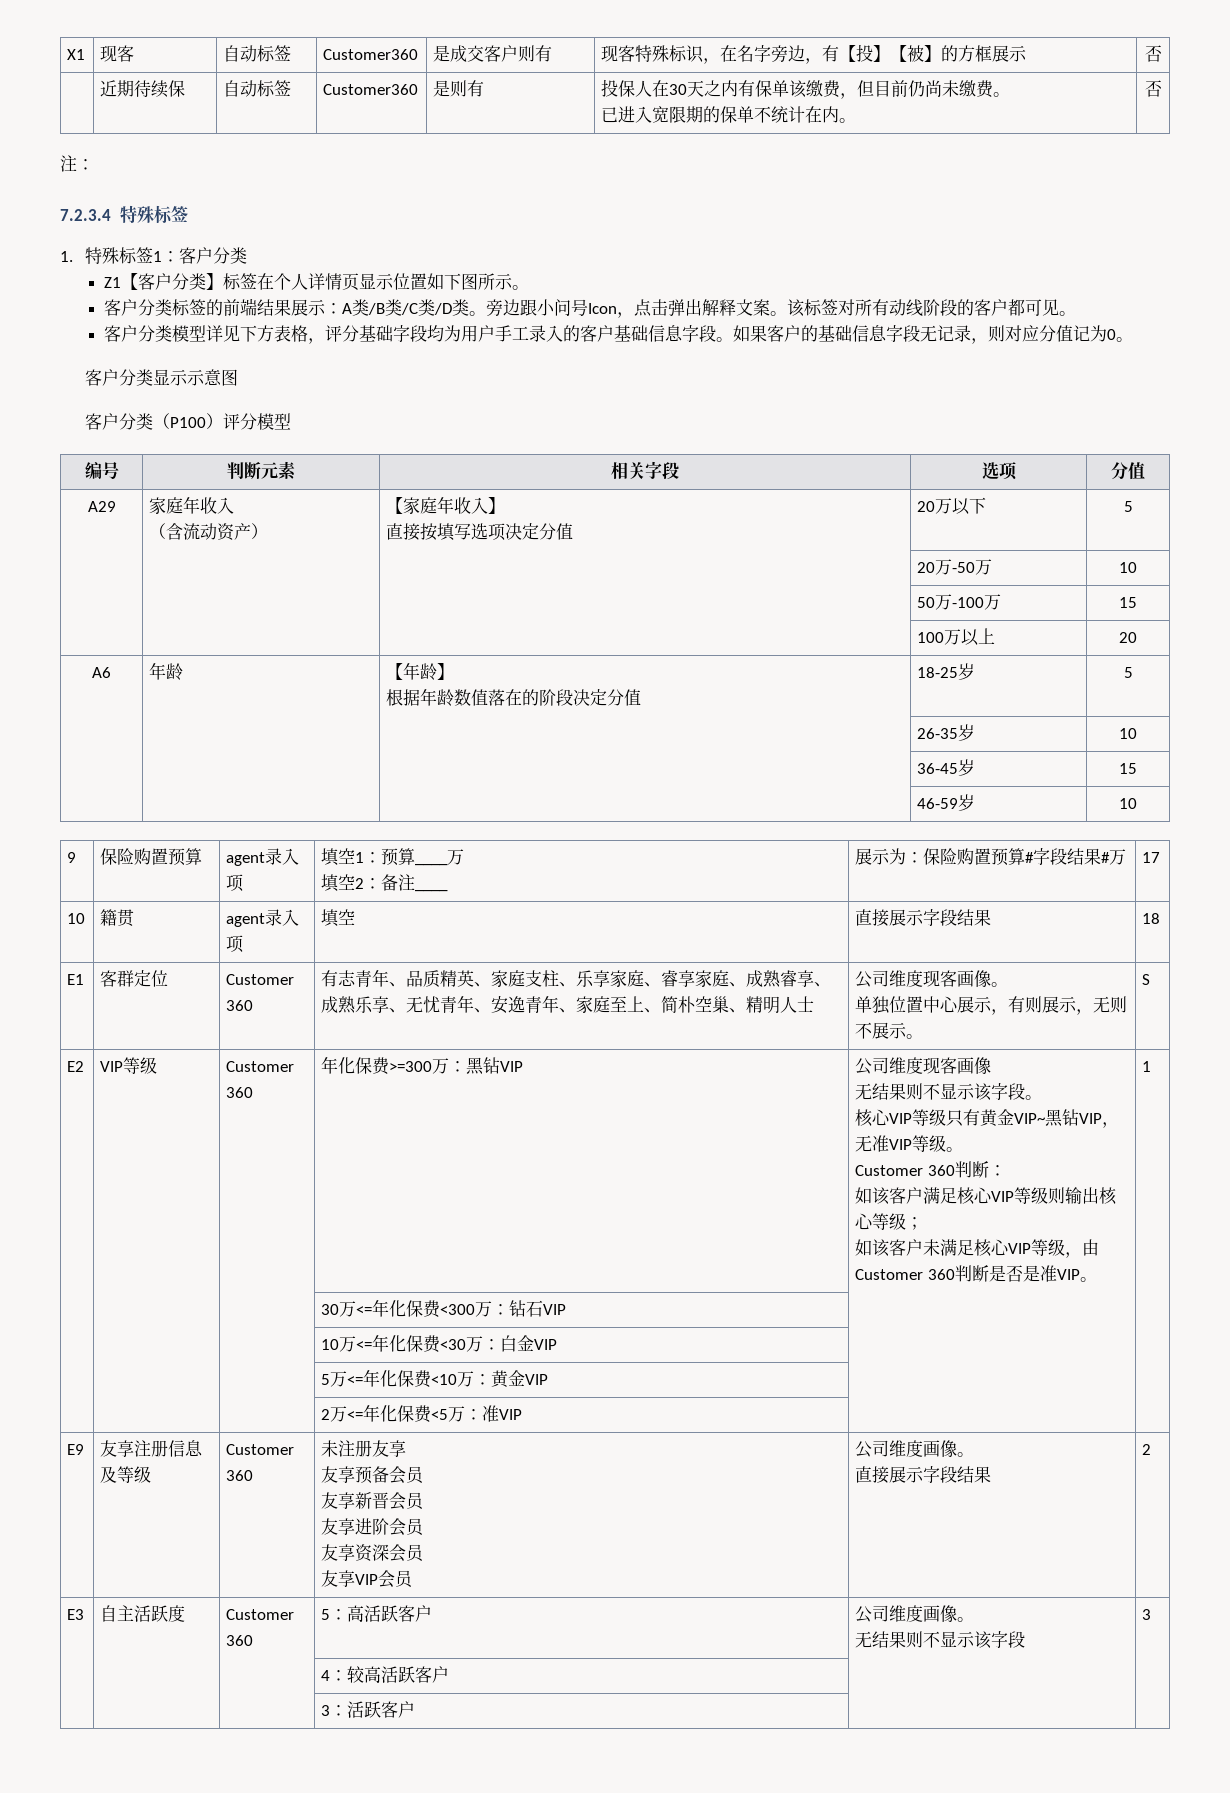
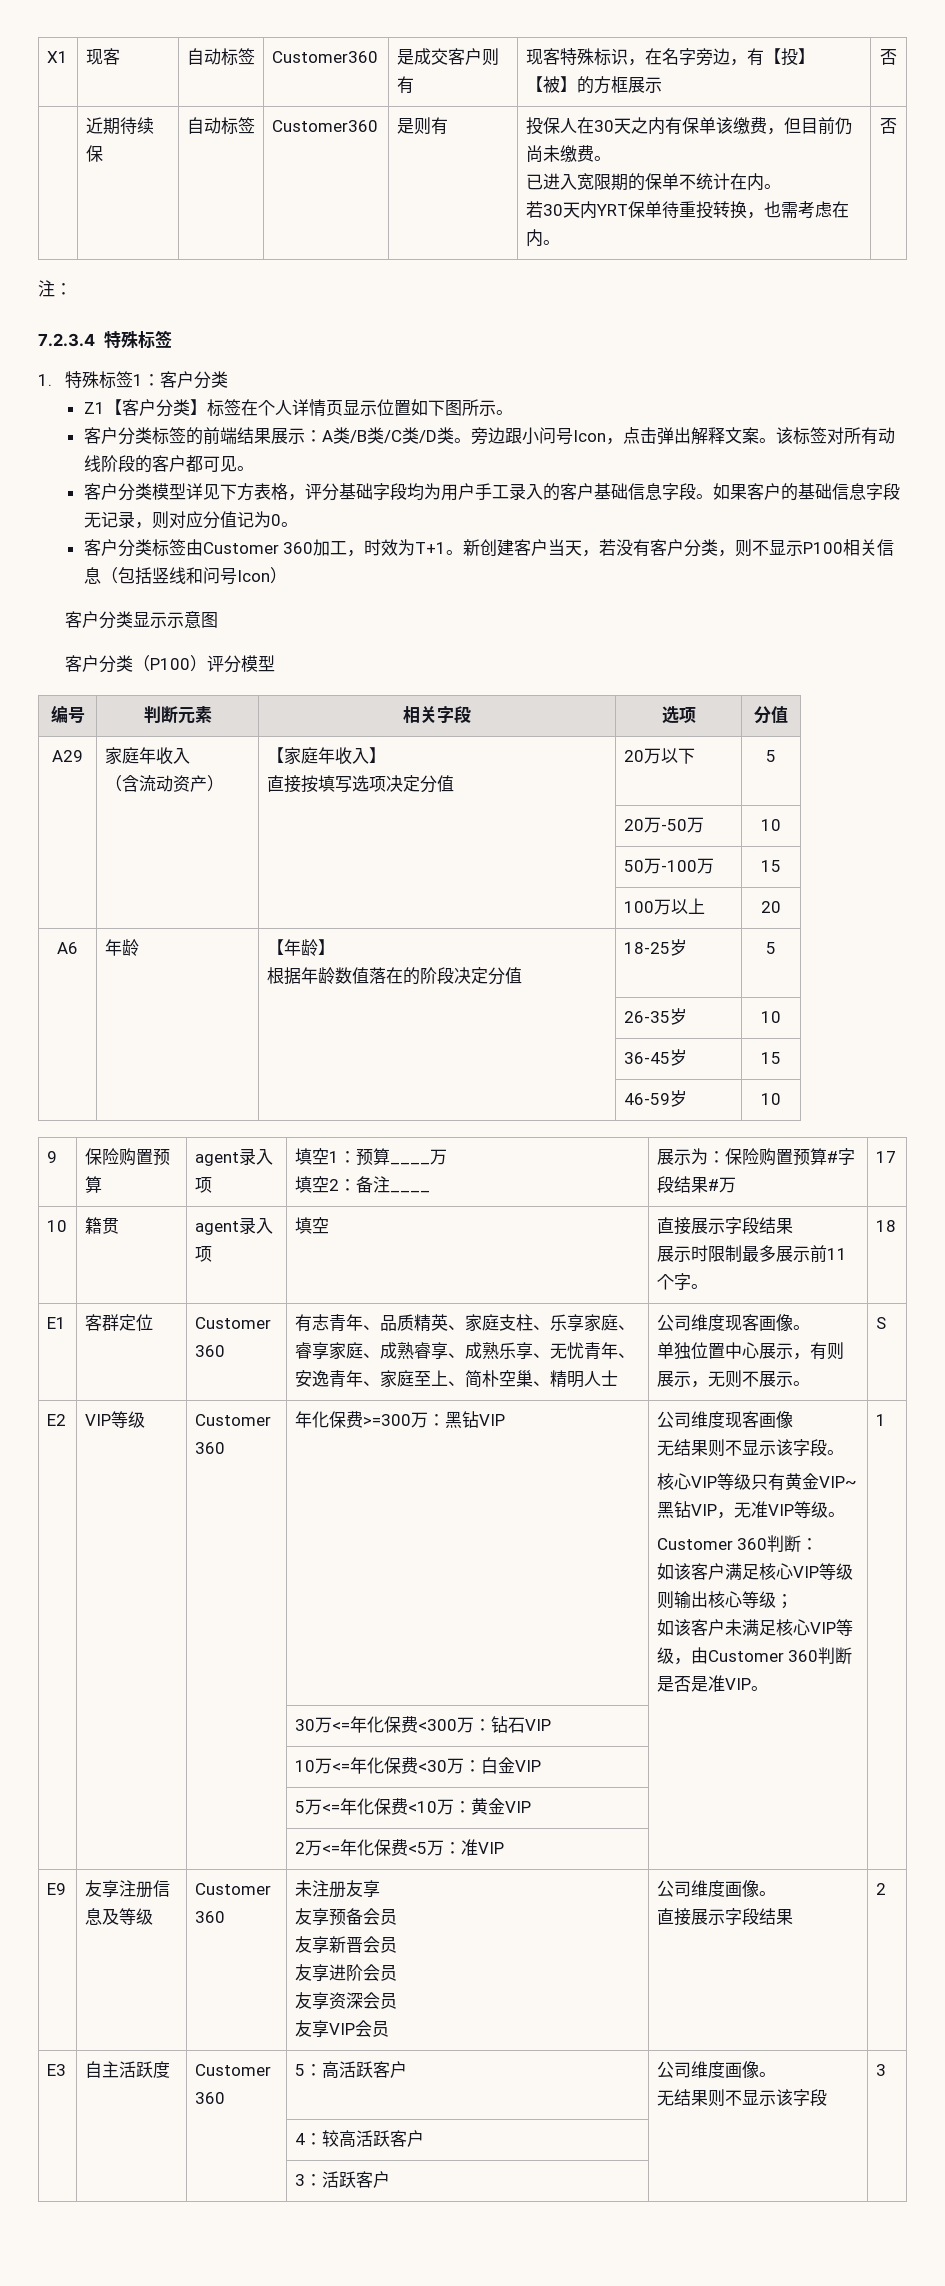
  | 近期待续保 | 自动标签 | Customer360 | 是则有 | 投保人在30天之内有保单该缴费，但目前仍尚未缴费。
- 已进入宽限期的保单不统计在内。 | 否
+ 已进入宽限期的保单不统计在内。
+ 若30天内YRT保单待重投转换，也需考虑在内。 | 否
+ 客户分类标签由Customer 360加工，时效为T+1。新创建客户当天，若没有客户分类，则不显示P100相关信息（包括竖线和问号Icon）
- 10 | 籍贯 | agent录入项 | 填空 | 直接展示字段结果 | 18
+ 10 | 籍贯 | agent录入项 | 填空 | 直接展示字段结果
+ 展示时限制最多展示前11个字。 | 18

